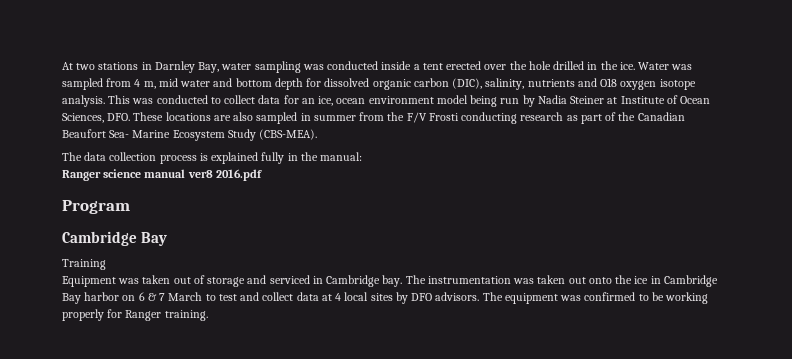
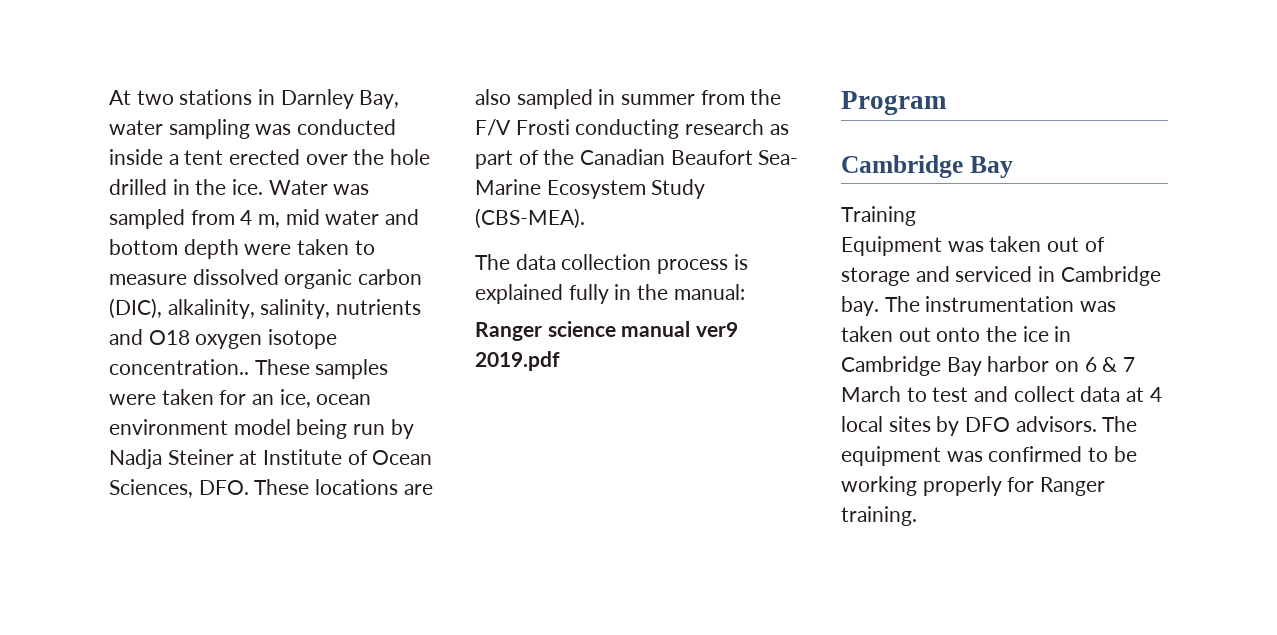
- Water was sampled from 4 m, mid water and bottom depth for dissolved organic carbon (DIC), salinity, nutrients and O18 oxygen isotope analysis. This was conducted to collect data for an ice, ocean environment model being run by Nadia Steiner at Institute of Ocean Sciences, DFO. These locations are also sampled in summer from the F/V Frosti conducting research as part of the Canadian Beaufort Sea- Marine Ecosystem Study (CBS-MEA).
+ Water was sampled from 4 m, mid water and bottom depth were taken to measure dissolved organic carbon (DIC), alkalinity, salinity, nutrients and O18 oxygen isotope concentration.. These samples were taken for an ice, ocean environment model being run by Nadja Steiner at Institute of Ocean Sciences, DFO. These locations are also sampled in summer from the F/V Frosti conducting research as part of the Canadian Beaufort Sea- Marine Ecosystem Study (CBS-MEA).
- Ranger science manual ver8 2016.pdf
+ Ranger science manual ver9 2019.pdf

